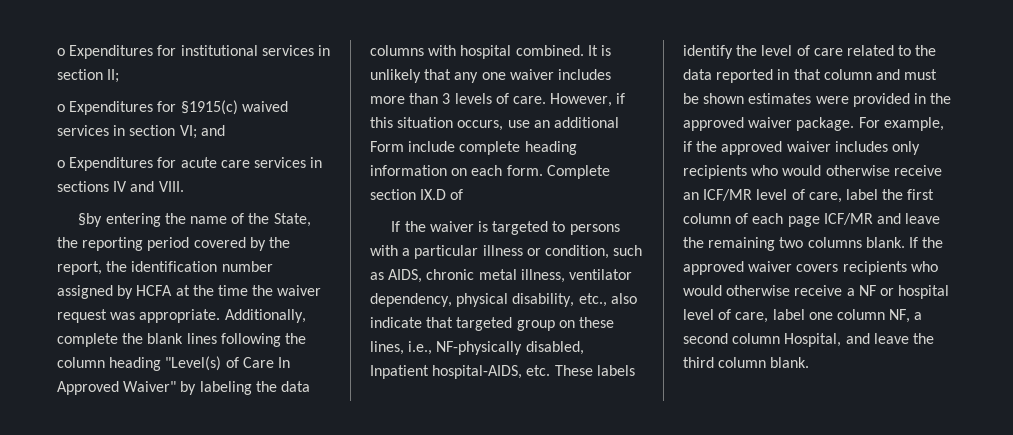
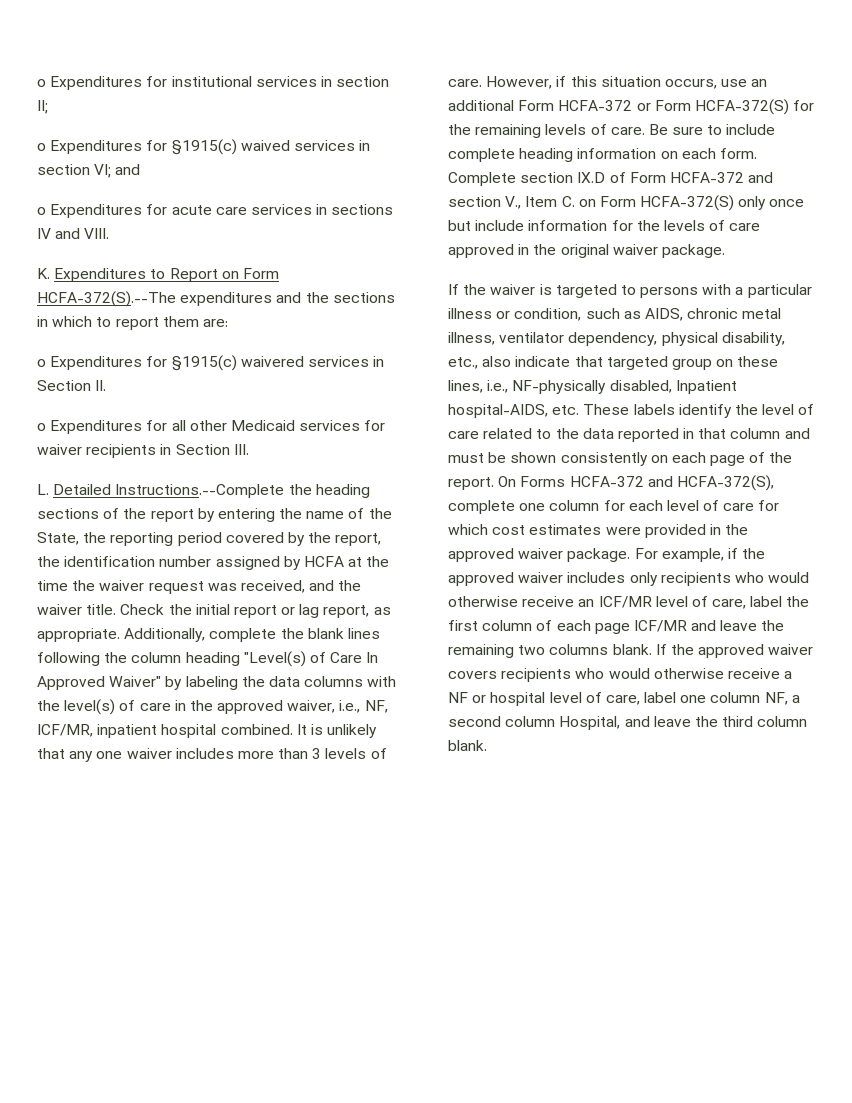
- §by entering the name of the State, the reporting period covered by the report, the identification number assigned by HCFA at the time the waiver request was appropriate.
+ K. Expenditures to Report on Form HCFA-372(S).--The expenditures and the sections in which to report them are:
+ o Expenditures for §1915(c) waivered services in Section II.
+ o Expenditures for all other Medicaid services for waiver recipients in Section III.
+ L. Detailed Instructions.--Complete the heading sections of the report by entering the name of the State, the reporting period covered by the report, the identification number assigned by HCFA at the time the waiver request was received, and the waiver title. Check the initial report or lag report, as appropriate.
- Additionally, complete the blank lines following the column heading "Level(s) of Care In Approved Waiver" by labeling the data columns with hospital combined.
+ Additionally, complete the blank lines following the column heading "Level(s) of Care In Approved Waiver" by labeling the data columns with the level(s) of care in the approved waiver, i.e., NF, ICF/MR, inpatient hospital combined.
- However, if this situation occurs, use an additional Form include complete heading information on each form.
+ However, if this situation occurs, use an additional Form HCFA-372 or Form HCFA-372(S) for the remaining levels of care. Be sure to include complete heading information on each form.
- Complete section IX.D of
+ Complete section IX.D of Form HCFA-372 and section V., Item C. on Form HCFA-372(S) only once but include information for the levels of care approved in the original waiver package.
- If the waiver is targeted to persons with a particular illness or condition, such as AIDS, chronic metal illness, ventilator dependency, physical disability, etc., also indicate that targeted group on these lines, i.e., NF-physically disabled, Inpatient hospital-AIDS, etc. These labels identify the level of care related to the data reported in that column and must be shown estimates were provided in the approved waiver package.
+ If the waiver is targeted to persons with a particular illness or condition, such as AIDS, chronic metal illness, ventilator dependency, physical disability, etc., also indicate that targeted group on these lines, i.e., NF-physically disabled, Inpatient hospital-AIDS, etc. These labels identify the level of care related to the data reported in that column and must be shown consistently on each page of the report. On Forms HCFA-372 and HCFA-372(S), complete one column for each level of care for which cost estimates were provided in the approved waiver package.

